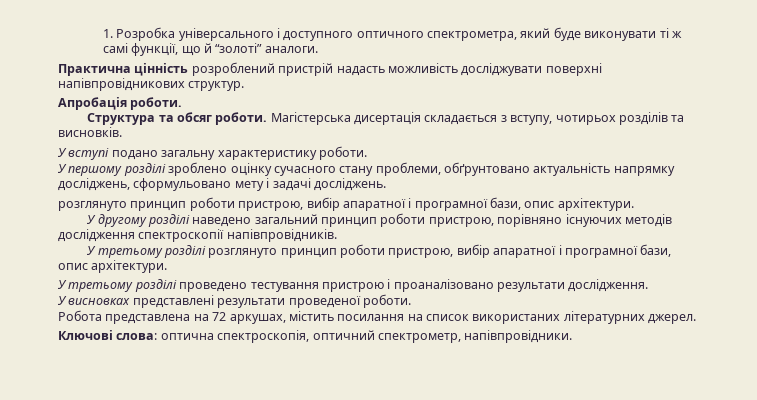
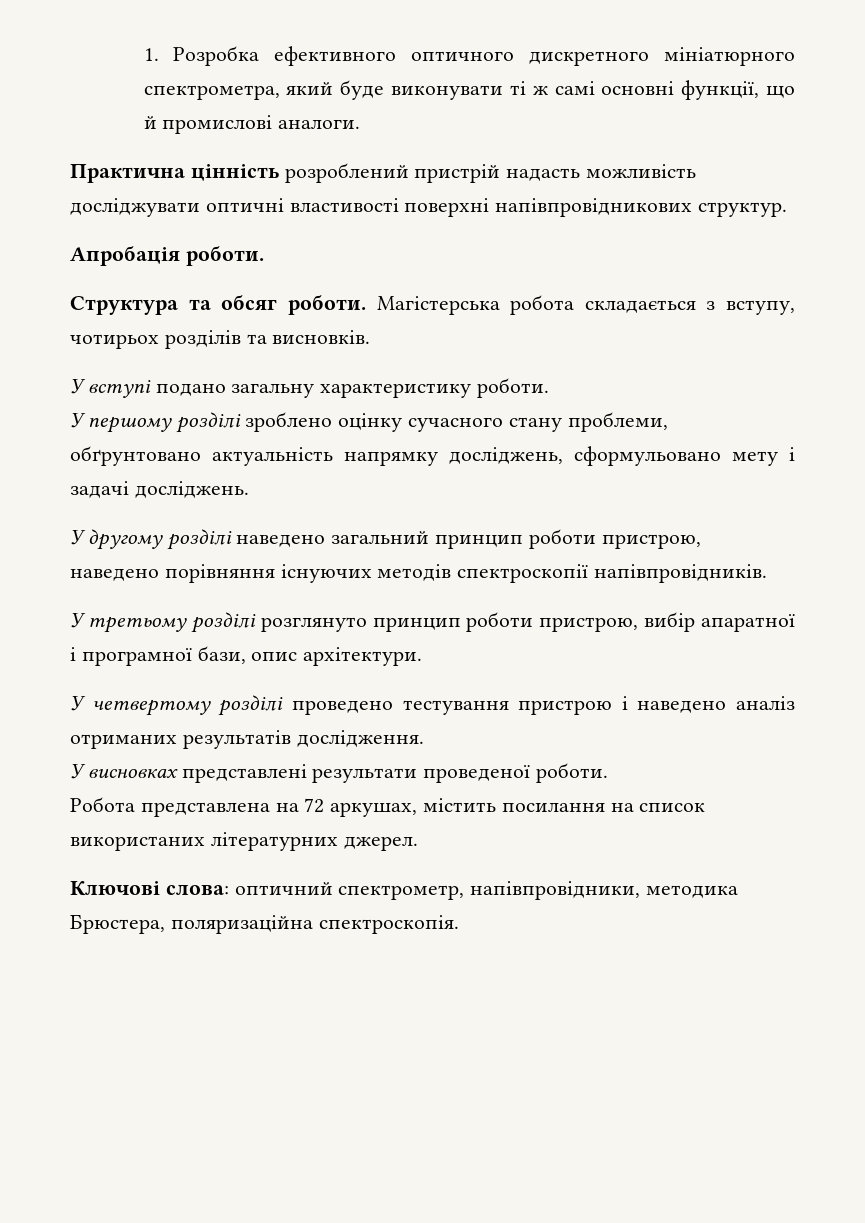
- 1. Розробка універсального і доступного оптичного спектрометра, який буде виконувати ті ж самі функції, що й “золоті” аналоги.
+ 1. Розробка ефективного оптичного дискретного мініатюрного спектрометра, який буде виконувати ті ж самі основні функції, що й промислові аналоги.
- Практична цінність розроблений пристрій надасть можливість досліджувати поверхні напівпровідникових структур.
+ Практична цінність розроблений пристрій надасть можливість досліджувати оптичні властивості поверхні напівпровідникових структур.
- Магістерська дисертація складається з вступу, чотирьох розділів та висновків.
+ Магістерська робота складається з вступу, чотирьох розділів та висновків.
  У першому розділі зроблено оцінку сучасного стану проблеми, обґрунтовано актуальність напрямку досліджень, сформульовано мету і задачі досліджень.
- розглянуто принцип роботи пристрою, вибір апаратної і програмної бази, опис архітектури.
- У другому розділі наведено загальний принцип роботи пристрою, порівняно існуючих методів дослідження спектроскопії напівпровідників.
+ У другому розділі наведено загальний принцип роботи пристрою, наведено порівняння існуючих методів спектроскопії напівпровідників.
- У третьому розділі проведено тестування пристрою і проаналізовано результати дослідження.
+ У четвертому розділі проведено тестування пристрою і наведено аналіз отриманих результатів дослідження.
- Ключові слова: оптична спектроскопія, оптичний спектрометр, напівпровідники.
+ Ключові слова: оптичний спектрометр, напівпровідники, методика Брюстера, поляризаційна спектроскопія.

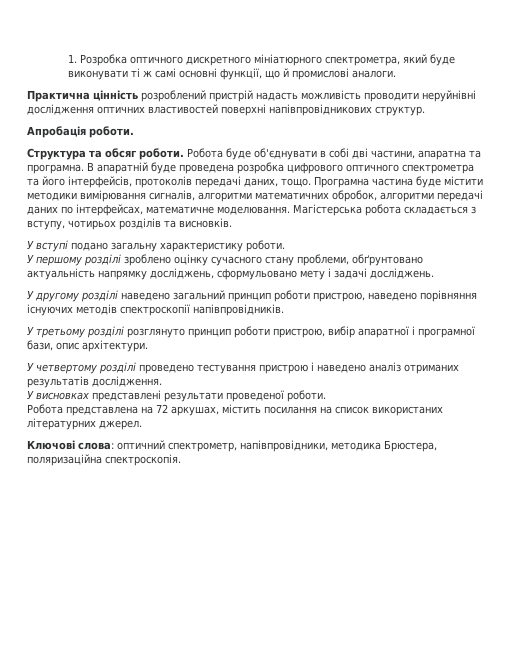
- 1. Розробка ефективного оптичного дискретного мініатюрного спектрометра, який буде виконувати ті ж самі основні функції, що й промислові аналоги.
+ 1. Розробка оптичного дискретного мініатюрного спектрометра, який буде виконувати ті ж самі основні функції, що й промислові аналоги.
- Практична цінність розроблений пристрій надасть можливість досліджувати оптичні властивості поверхні напівпровідникових структур.
+ Практична цінність розроблений пристрій надасть можливість проводити неруйнівні дослідження оптичних властивостей поверхні напівпровідникових структур.
+ Робота буде об'єднувати в собі дві частини, апаратна та програмна. В апаратній буде проведена розробка цифрового оптичного спектрометра та його інтерфейсів, протоколів передачі даних, тощо. Програмна частина буде містити методики вимірювання сигналів, алгоритми математичних обробок, алгоритми передачі даних по інтерфейсах, математичне моделювання.

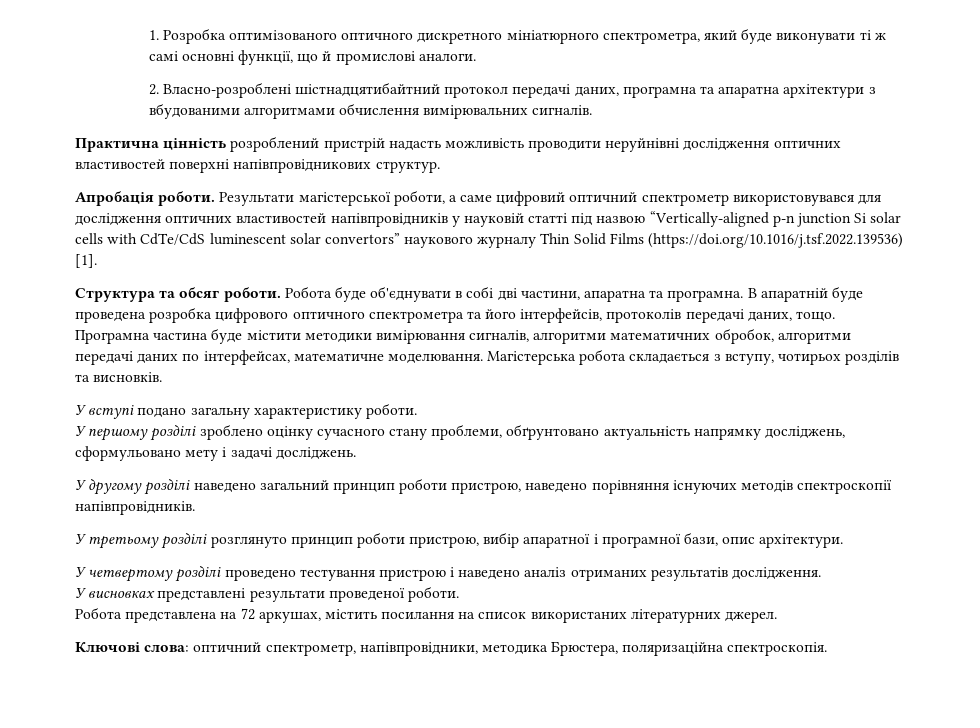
- 1. Розробка оптичного дискретного мініатюрного спектрометра, який буде виконувати ті ж самі основні функції, що й промислові аналоги.
+ 1. Розробка оптимізованого оптичного дискретного мініатюрного спектрометра, який буде виконувати ті ж самі основні функції, що й промислові аналоги.
+ 2. Власно-розроблені шістнадцятибайтний протокол передачі даних, програмна та апаратна архітектури з вбудованими алгоритмами обчислення вимірювальних сигналів.
+ Результати магістерської роботи, а саме цифровий оптичний спектрометр використовувався для дослідження оптичних властивостей напівпровідників у науковій статті під назвою “Vertically-aligned p-n junction Si solar cells with CdTe/CdS luminescent solar convertors” наукового журналу Thin Solid Films (https://doi.org/10.1016/j.tsf.2022.139536) [1].

